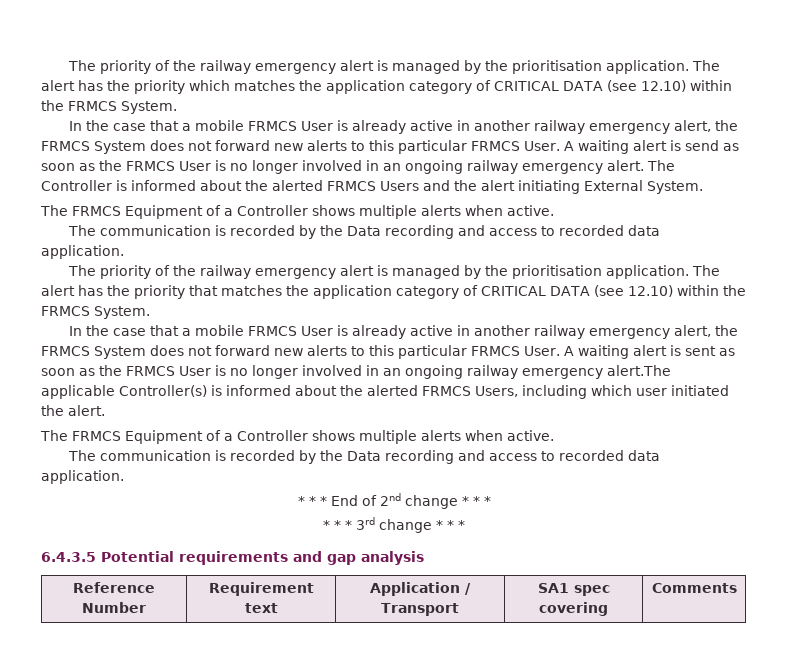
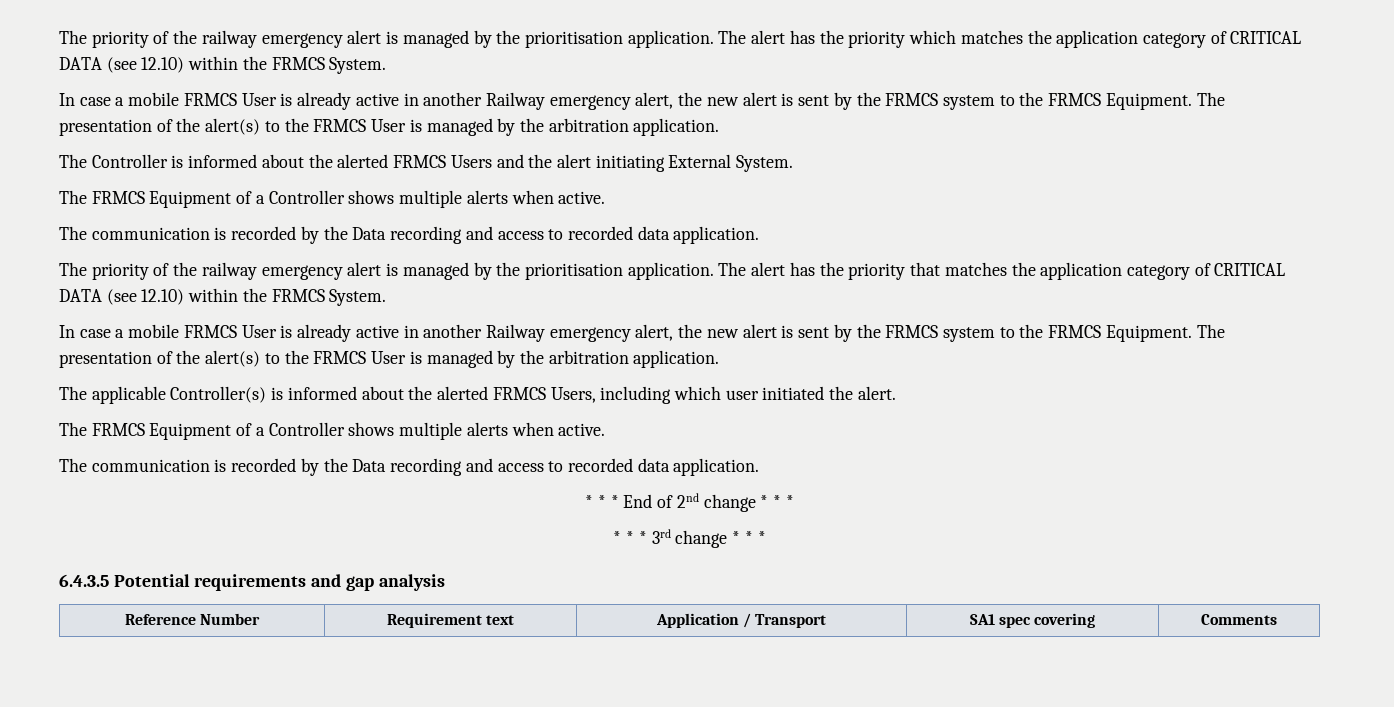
  The alert has the priority which matches the application category of CRITICAL DATA (see 12.10) within the FRMCS System.
- In the case that a mobile FRMCS User is already active in another railway emergency alert, the FRMCS System does not forward new alerts to this particular FRMCS User. A waiting alert is send as soon as the FRMCS User is no longer involved in an ongoing railway emergency alert. The Controller is informed about the alerted FRMCS Users and the alert initiating External System.
+ In case a mobile FRMCS User is already active in another Railway emergency alert, the new alert is sent by the FRMCS system to the FRMCS Equipment. The presentation of the alert(s) to the FRMCS User is managed by the arbitration application.
+ The Controller is informed about the alerted FRMCS Users and the alert initiating External System.
  The alert has the priority that matches the application category of CRITICAL DATA (see 12.10) within the FRMCS System.
- In the case that a mobile FRMCS User is already active in another railway emergency alert, the FRMCS System does not forward new alerts to this particular FRMCS User. A waiting alert is sent as soon as the FRMCS User is no longer involved in an ongoing railway emergency alert.The applicable Controller(s) is informed about the alerted FRMCS Users, including which user initiated the alert.
+ In case a mobile FRMCS User is already active in another Railway emergency alert, the new alert is sent by the FRMCS system to the FRMCS Equipment. The presentation of the alert(s) to the FRMCS User is managed by the arbitration application.
+ The applicable Controller(s) is informed about the alerted FRMCS Users, including which user initiated the alert.

